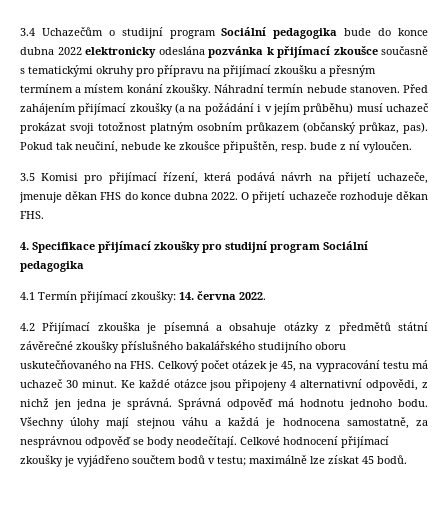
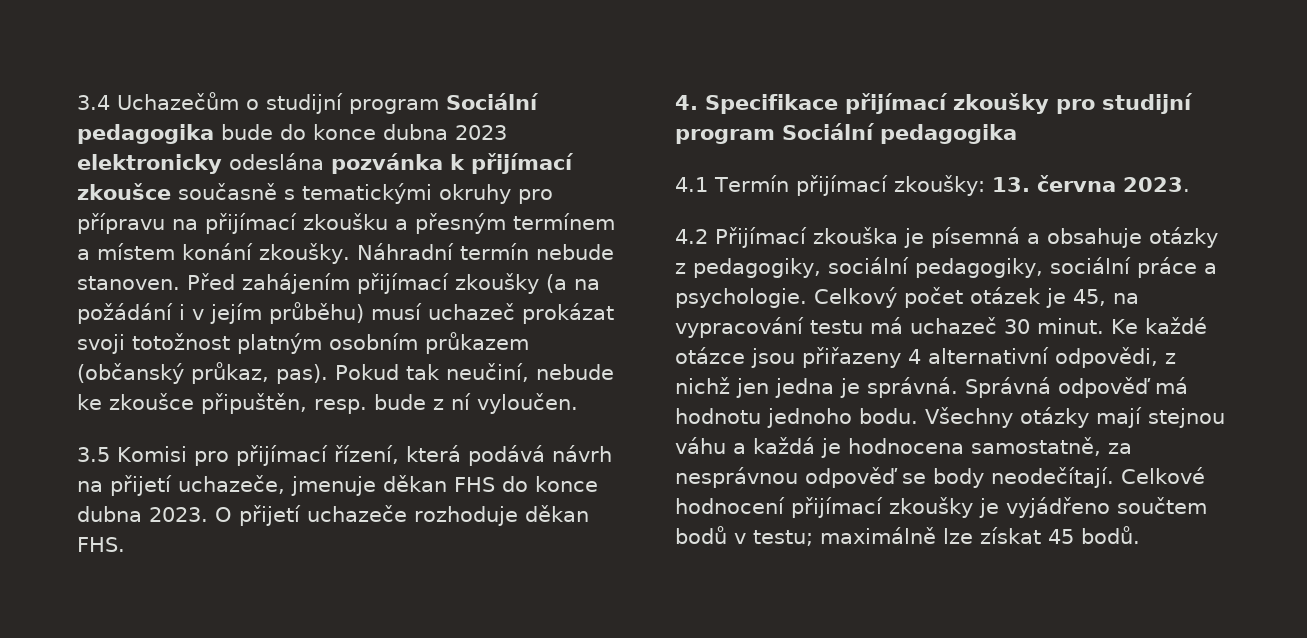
- 3.4 Uchazečům o studijní program Sociální pedagogika bude do konce dubna 2022 elektronicky odeslána pozvánka k přijímací zkoušce současně s tematickými okruhy pro přípravu na přijímací zkoušku a přesným termínem a místem konání zkoušky.
+ 3.4 Uchazečům o studijní program Sociální pedagogika bude do konce dubna 2023 elektronicky odeslána pozvánka k přijímací zkoušce současně s tematickými okruhy pro přípravu na přijímací zkoušku a přesným termínem a místem konání zkoušky.
- 3.5 Komisi pro přijímací řízení, která podává návrh na přijetí uchazeče, jmenuje děkan FHS do konce dubna 2022.
+ 3.5 Komisi pro přijímací řízení, která podává návrh na přijetí uchazeče, jmenuje děkan FHS do konce dubna 2023.
- 4.1 Termín přijímací zkoušky: 14. června 2022.
+ 4.1 Termín přijímací zkoušky: 13. června 2023.
- 4.2 Přijímací zkouška je písemná a obsahuje otázky z předmětů státní závěrečné zkoušky příslušného bakalářského studijního oboru uskutečňovaného na FHS. Celkový počet otázek je 45, na vypracování testu má uchazeč 30 minut.
+ 4.2 Přijímací zkouška je písemná a obsahuje otázky z pedagogiky, sociální pedagogiky, sociální práce a psychologie. Celkový počet otázek je 45, na vypracování testu má uchazeč 30 minut.
- Ke každé otázce jsou připojeny 4 alternativní odpovědi, z nichž jen jedna je správná.
+ Ke každé otázce jsou přiřazeny 4 alternativní odpovědi, z nichž jen jedna je správná.
- Všechny úlohy mají stejnou váhu a každá je hodnocena samostatně, za nesprávnou odpověď se body neodečítají.
+ Všechny otázky mají stejnou váhu a každá je hodnocena samostatně, za nesprávnou odpověď se body neodečítají.

